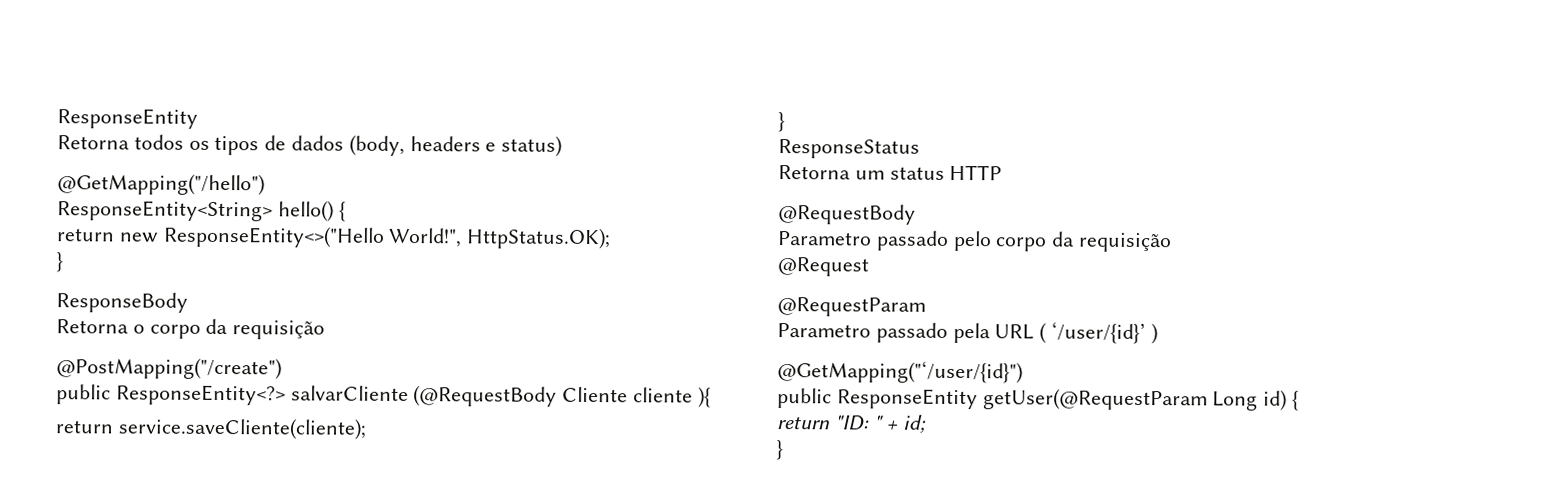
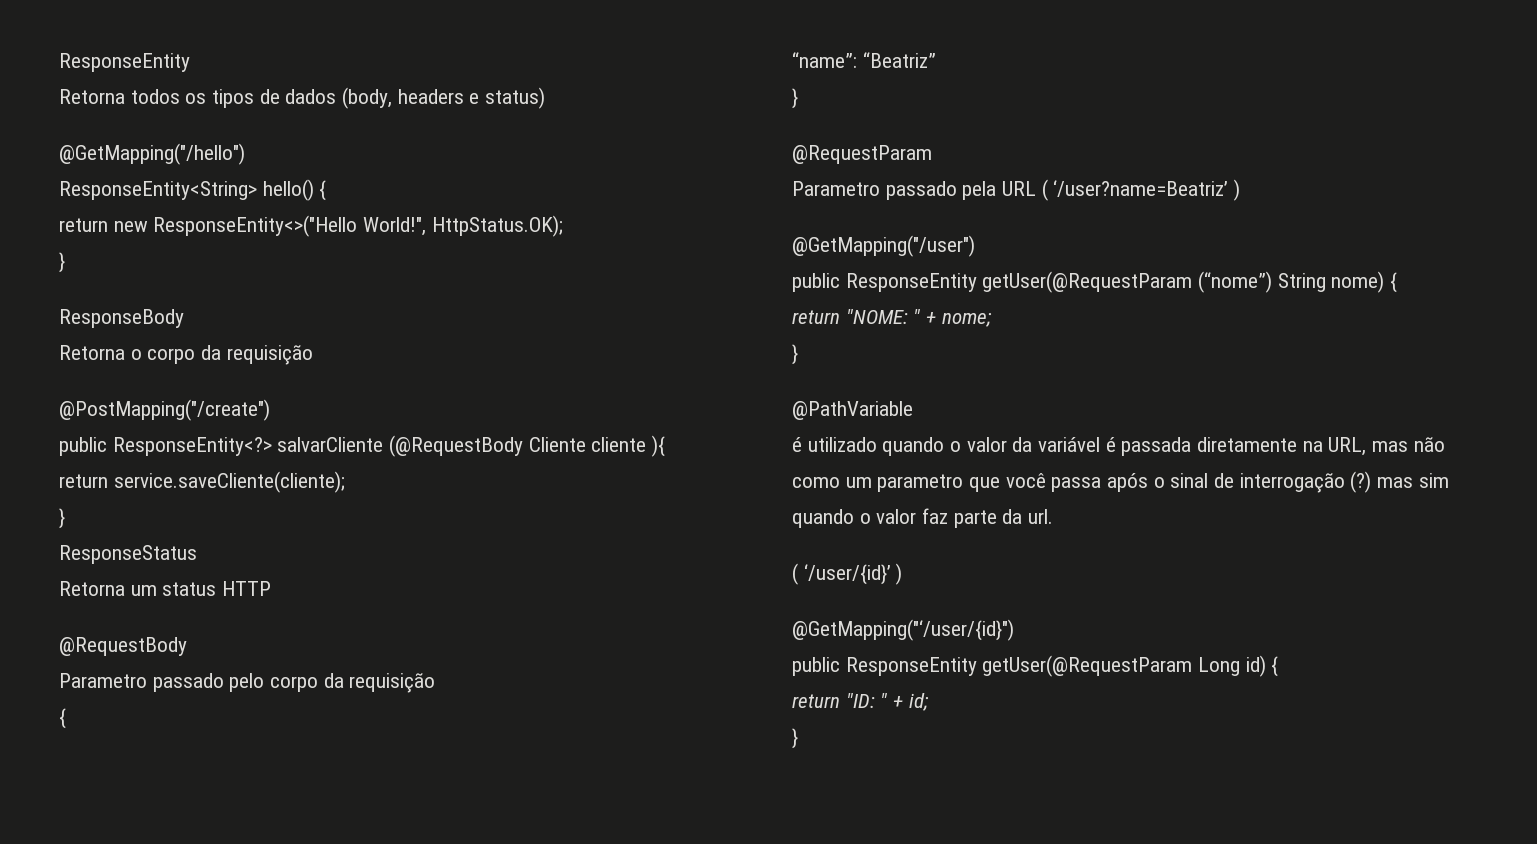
  Parametro passado pelo corpo da requisição
- @Request
+ {
+ “name”: “Beatriz”
+ }
- Parametro passado pela URL ( ‘/user/{id}’ )
+ Parametro passado pela URL ( ‘/user?name=Beatriz’ )
+ @GetMapping("/user")
+ public ResponseEntity getUser(@RequestParam (“nome”) String nome) {
+ return "NOME: " + nome;
+ }
+ @PathVariable
+ é utilizado quando o valor da variável é passada diretamente na URL, mas não como um parametro que você passa após o sinal de interrogação (?) mas sim quando o valor faz parte da url.
+ ( ‘/user/{id}’ )

